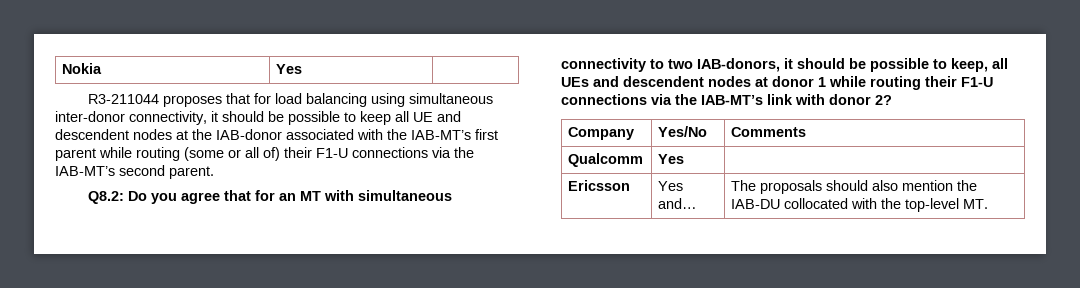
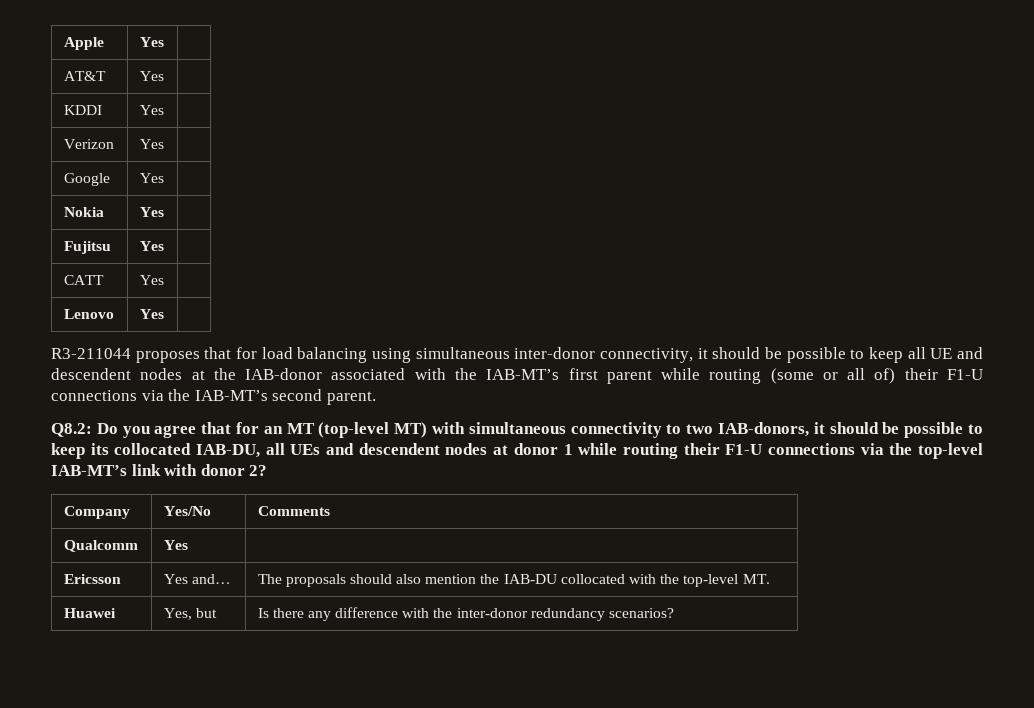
+ Apple | Yes |
+ AT&T | Yes |
+ KDDI | Yes |
+ Verizon | Yes |
+ Google | Yes |
  Nokia | Yes |
+ Fujitsu | Yes |
+ CATT | Yes |
+ Lenovo | Yes |
- Q8.2: Do you agree that for an MT with simultaneous connectivity to two IAB-donors, it should be possible to keep, all UEs and descendent nodes at donor 1 while routing their F1-U connections via the IAB-MT’s link with donor 2?
+ Q8.2: Do you agree that for an MT (top-level MT) with simultaneous connectivity to two IAB-donors, it should be possible to keep its collocated IAB-DU, all UEs and descendent nodes at donor 1 while routing their F1-U connections via the top-level IAB-MT’s link with donor 2?
+ Huawei | Yes, but | Is there any difference with the inter-donor redundancy scenarios?

